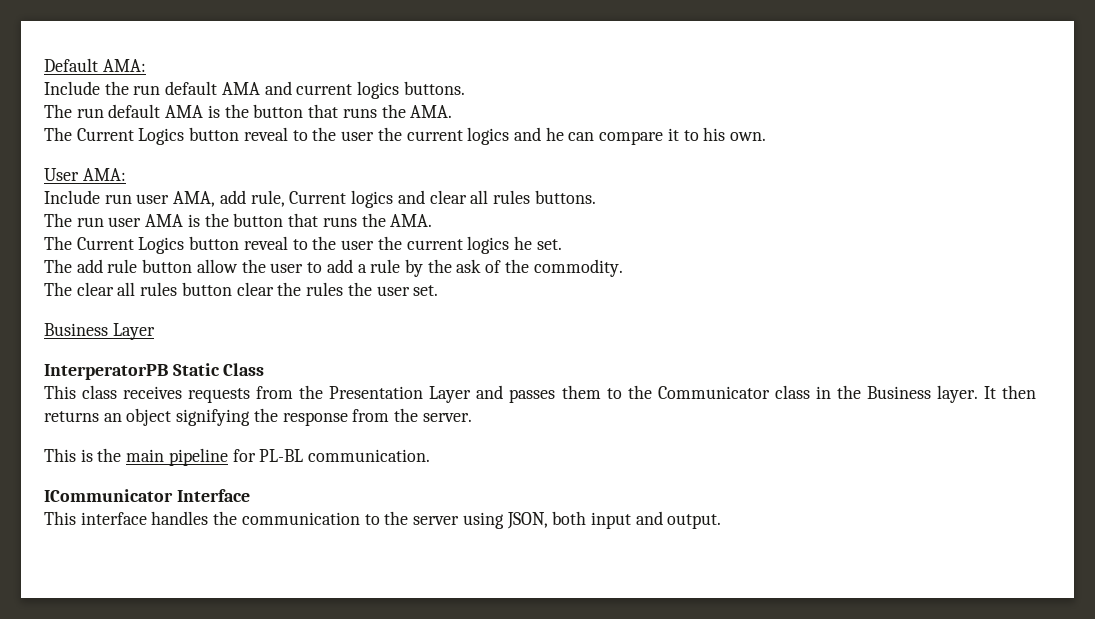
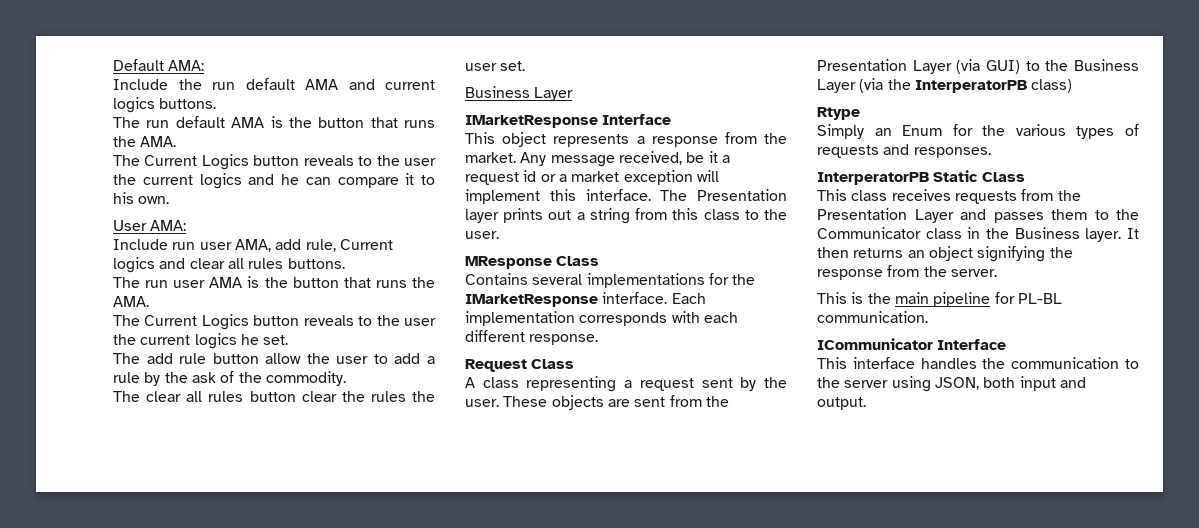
- The Current Logics button reveal to the user the current logics and he can compare it to his own.
+ The Current Logics button reveals to the user the current logics and he can compare it to his own.
- The Current Logics button reveal to the user the current logics he set.
+ The Current Logics button reveals to the user the current logics he set.
+ IMarketResponse Interface
+ This object represents a response from the market. Any message received, be it a request id or a market exception will implement this interface. The Presentation layer prints out a string from this class to the user.
+ MResponse Class
+ Contains several implementations for the IMarketResponse interface. Each implementation corresponds with each different response.
+ Request Class
+ A class representing a request sent by the user. These objects are sent from the Presentation Layer (via GUI) to the Business Layer (via the InterperatorPB class)
+ Rtype
+ Simply an Enum for the various types of requests and responses.

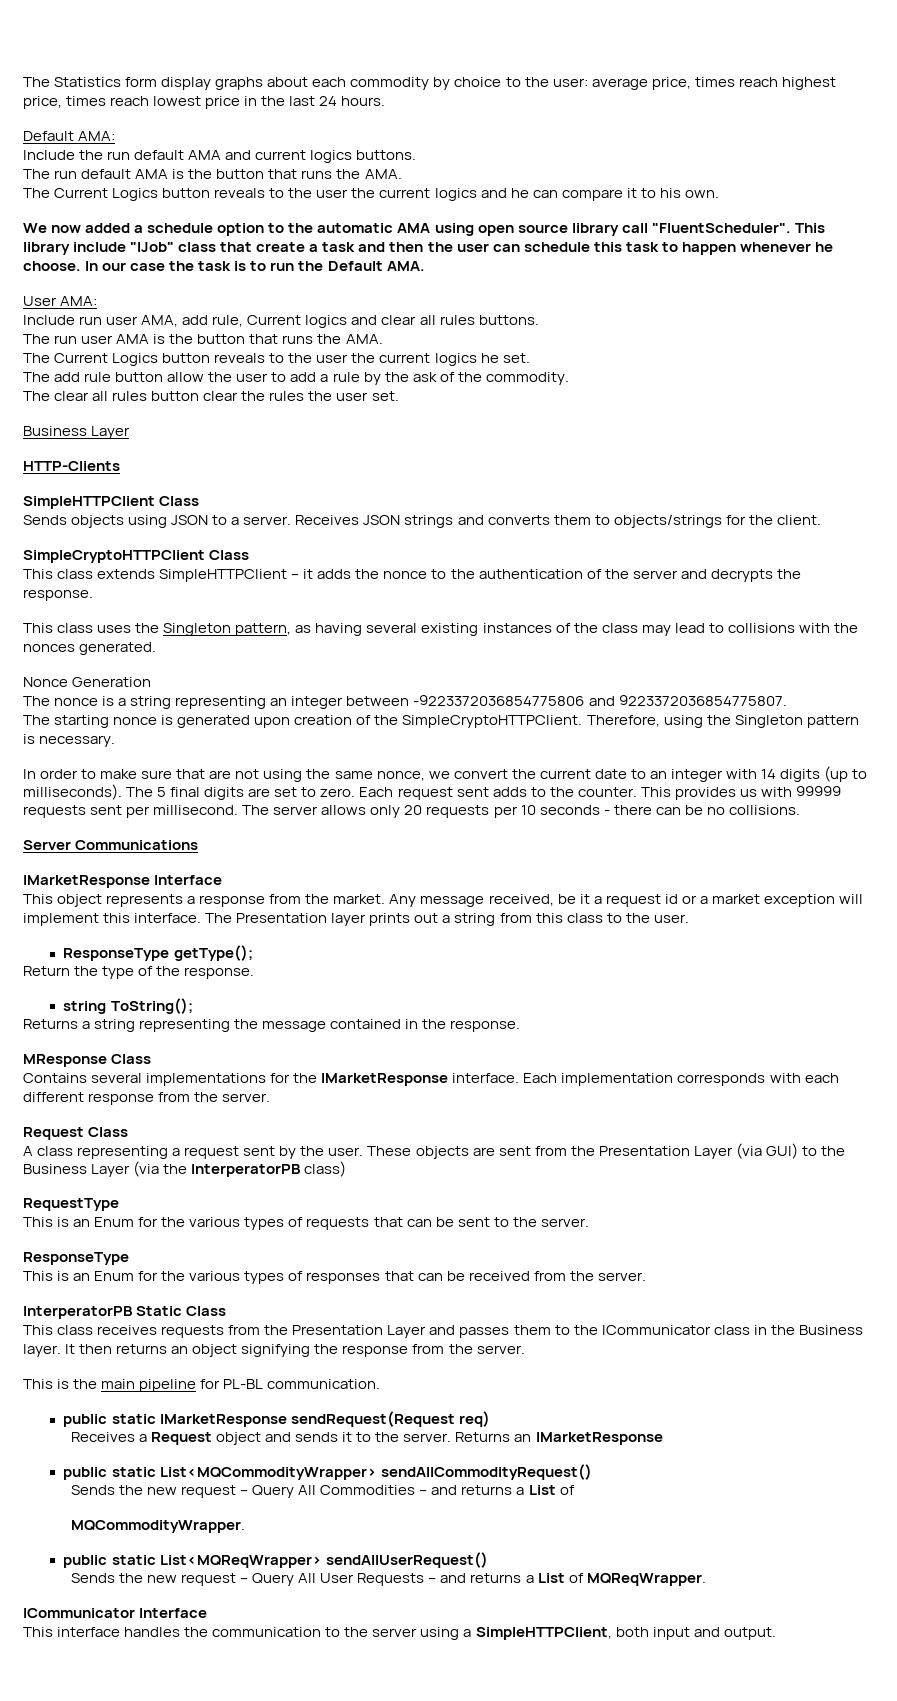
+ The Statistics form display graphs about each commodity by choice to the user: average price, times reach highest price, times reach lowest price in the last 24 hours.
+ We now added a schedule option to the automatic AMA using open source library call "FluentScheduler". This library include "IJob" class that create a task and then the user can schedule this task to happen whenever he choose. In our case the task is to run the Default AMA.
+ HTTP-Clients
+ SimpleHTTPClient Class
+ Sends objects using JSON to a server. Receives JSON strings and converts them to objects/strings for the client.
+ SimpleCryptoHTTPClient Class
+ This class extends SimpleHTTPClient – it adds the nonce to the authentication of the server and decrypts the response.
+ This class uses the Singleton pattern, as having several existing instances of the class may lead to collisions with the nonces generated.
+ Nonce Generation
+ The nonce is a string representing an integer between -9223372036854775806 and 9223372036854775807.
+ The starting nonce is generated upon creation of the SimpleCryptoHTTPClient. Therefore, using the Singleton pattern is necessary.
+ In order to make sure that are not using the same nonce, we convert the current date to an integer with 14 digits (up to milliseconds). The 5 final digits are set to zero. Each request sent adds to the counter. This provides us with 99999 requests sent per millisecond. The server allows only 20 requests per 10 seconds - there can be no collisions.
+ Server Communications
+ ResponseType getType();
+ Return the type of the response.
+ string ToString();
+ Returns a string representing the message contained in the response.
- Each implementation corresponds with each different response.
+ Each implementation corresponds with each different response from the server.
- Rtype
- Simply an Enum for the various types of requests and responses.
+ RequestType
+ This is an Enum for the various types of requests that can be sent to the server.
+ ResponseType
+ This is an Enum for the various types of responses that can be received from the server.
- This class receives requests from the Presentation Layer and passes them to the Communicator class in the Business layer.
+ This class receives requests from the Presentation Layer and passes them to the ICommunicator class in the Business layer.
+ public static IMarketResponse sendRequest(Request req)
+ Receives a Request object and sends it to the server. Returns an IMarketResponse
+ public static List<MQCommodityWrapper> sendAllCommodityRequest()
+ Sends the new request – Query All Commodities – and returns a List of
+ MQCommodityWrapper.
+ public static List<MQReqWrapper> sendAllUserRequest()
+ Sends the new request – Query All User Requests – and returns a List of MQReqWrapper.
- This interface handles the communication to the server using JSON, both input and output.
+ This interface handles the communication to the server using a SimpleHTTPClient, both input and output.

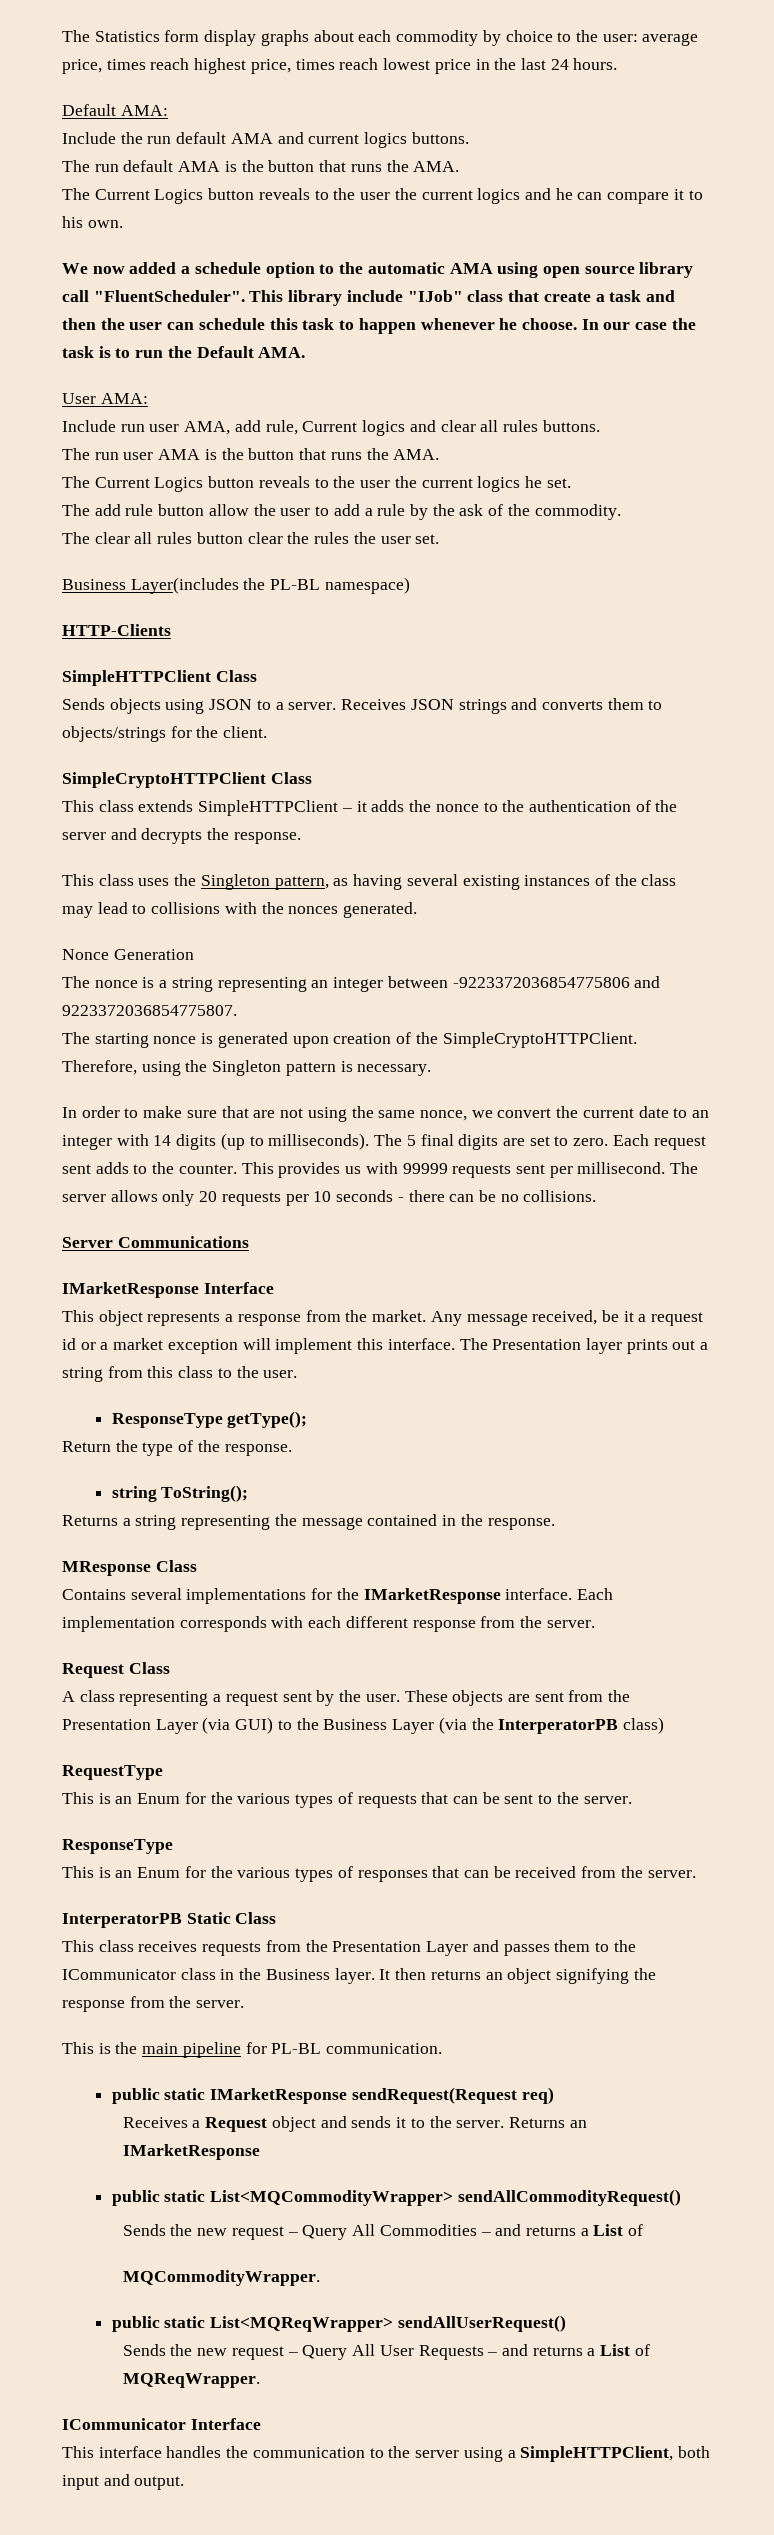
  The clear all rules button clear the rules the user set.
- Business Layer
+ Business Layer(includes the PL-BL namespace)

